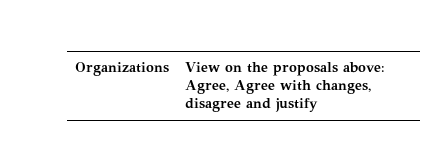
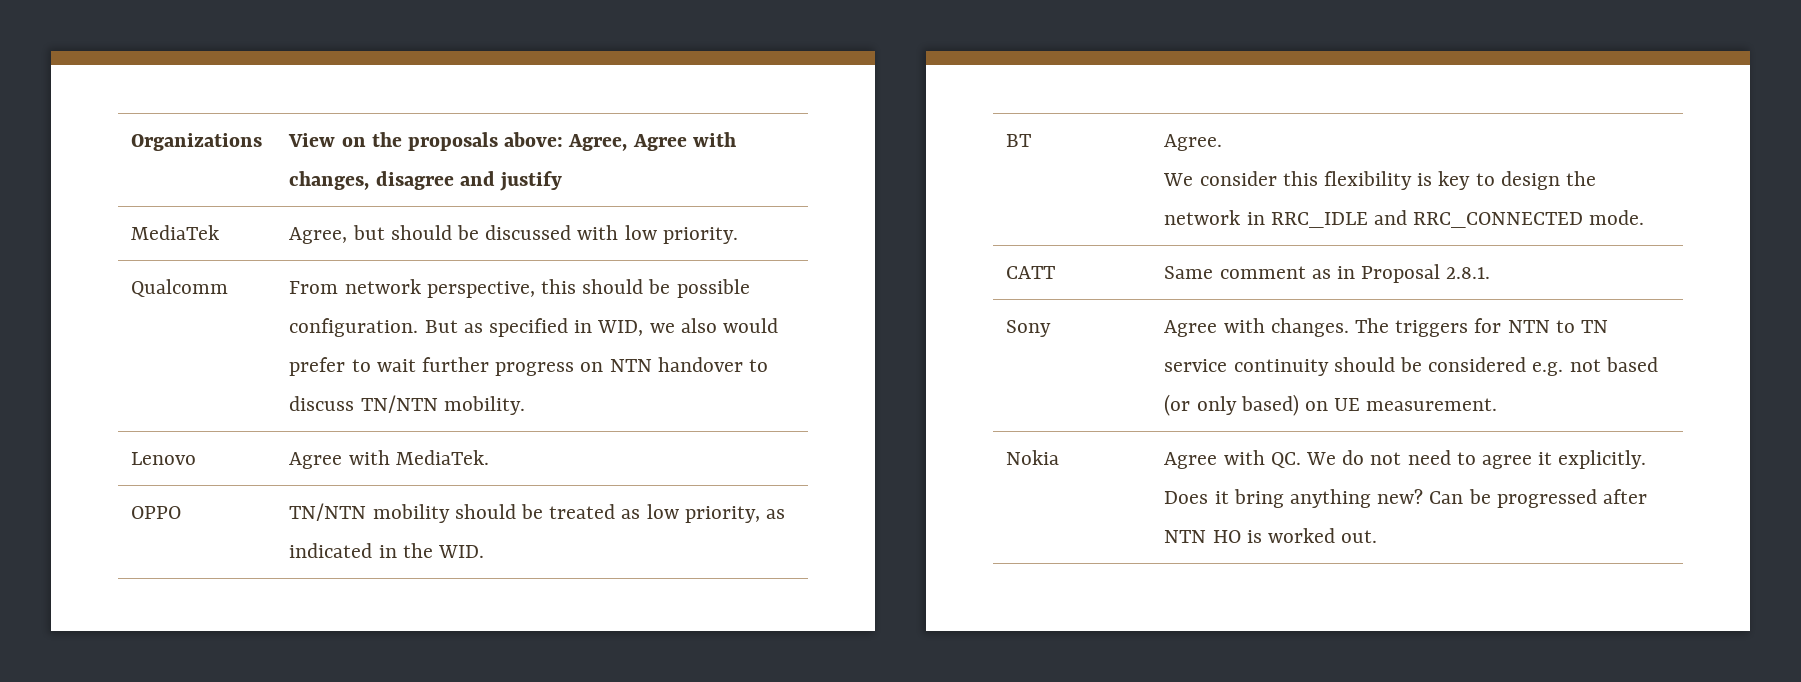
+ MediaTek | Agree, but should be discussed with low priority.
+ Qualcomm | From network perspective, this should be possible configuration. But as specified in WID, we also would prefer to wait further progress on NTN handover to discuss TN/NTN mobility.
+ Lenovo | Agree with MediaTek.
+ OPPO | TN/NTN mobility should be treated as low priority, as indicated in the WID.
+ BT | Agree.
+ We consider this flexibility is key to design the network in RRC_IDLE and RRC_CONNECTED mode.
+ CATT | Same comment as in Proposal 2.8.1.
+ Sony | Agree with changes. The triggers for NTN to TN service continuity should be considered e.g. not based (or only based) on UE measurement.
+ Nokia | Agree with QC. We do not need to agree it explicitly. Does it bring anything new? Can be progressed after NTN HO is worked out.

